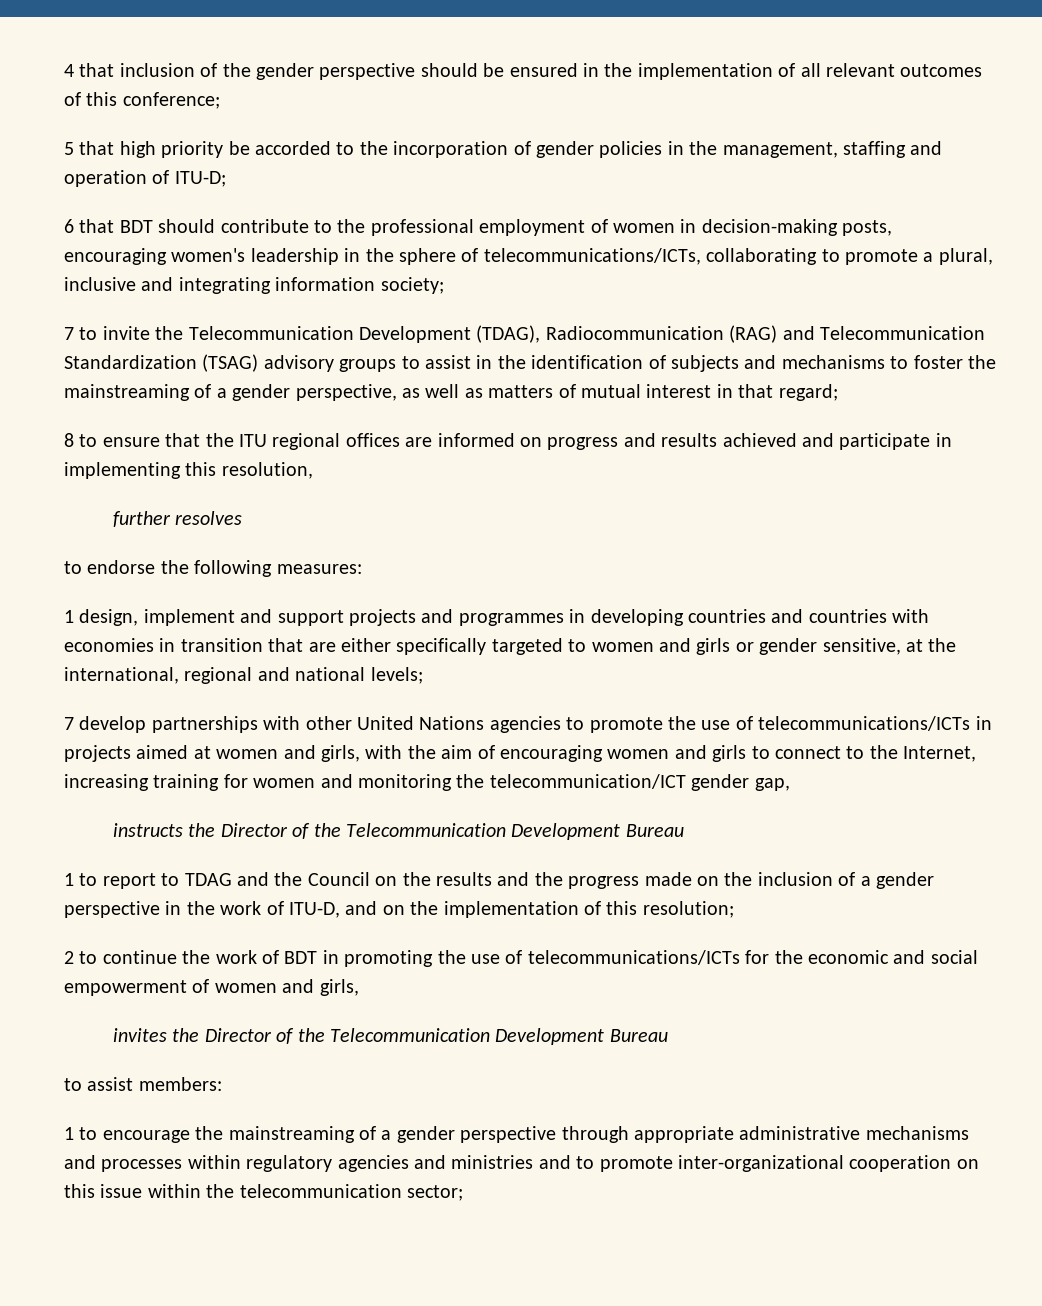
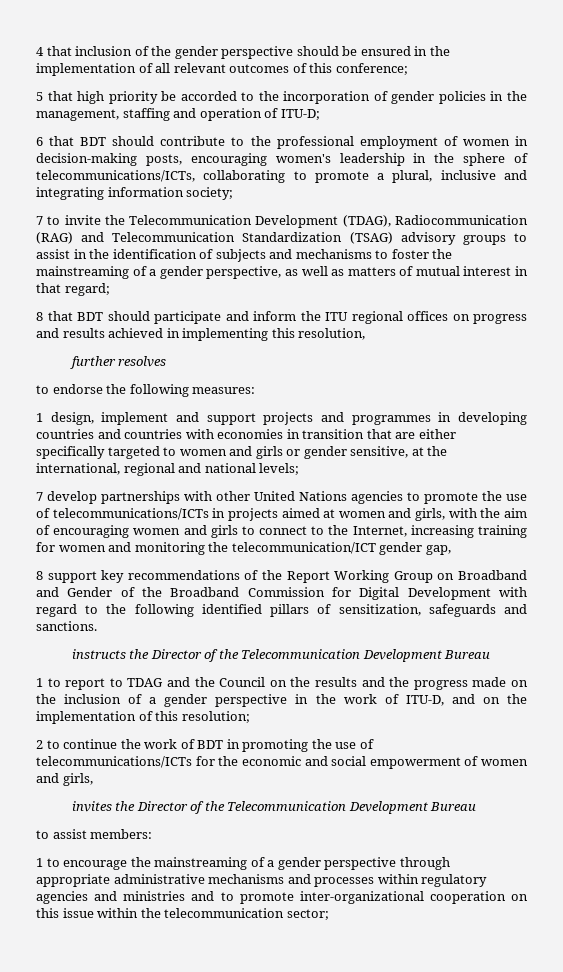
- 8 to ensure that the ITU regional offices are informed on progress and results achieved and participate in implementing this resolution,
+ 8 that BDT should participate and inform the ITU regional offices on progress and results achieved in implementing this resolution,
+ 8 support key recommendations of the Report Working Group on Broadband and Gender of the Broadband Commission for Digital Development with regard to the following identified pillars of sensitization, safeguards and sanctions.

